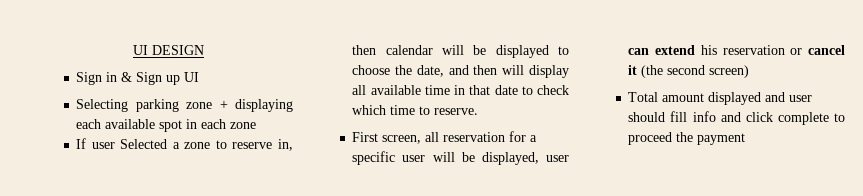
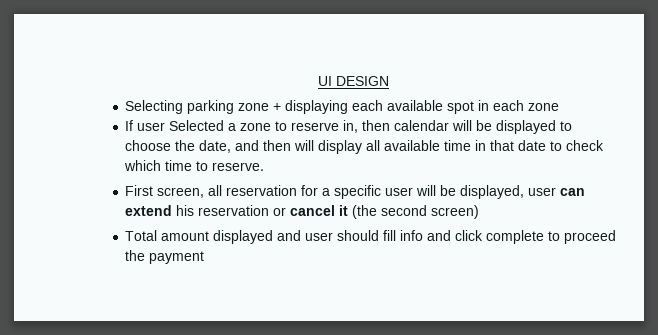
- Sign in & Sign up UI

